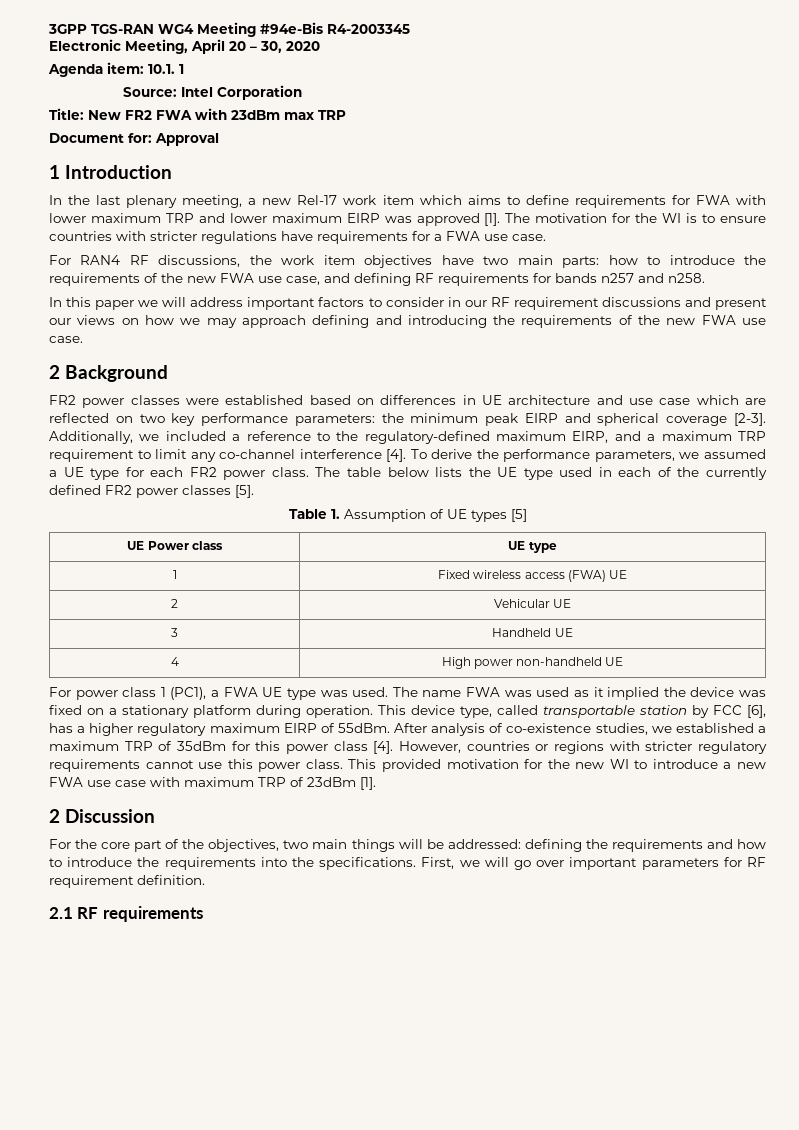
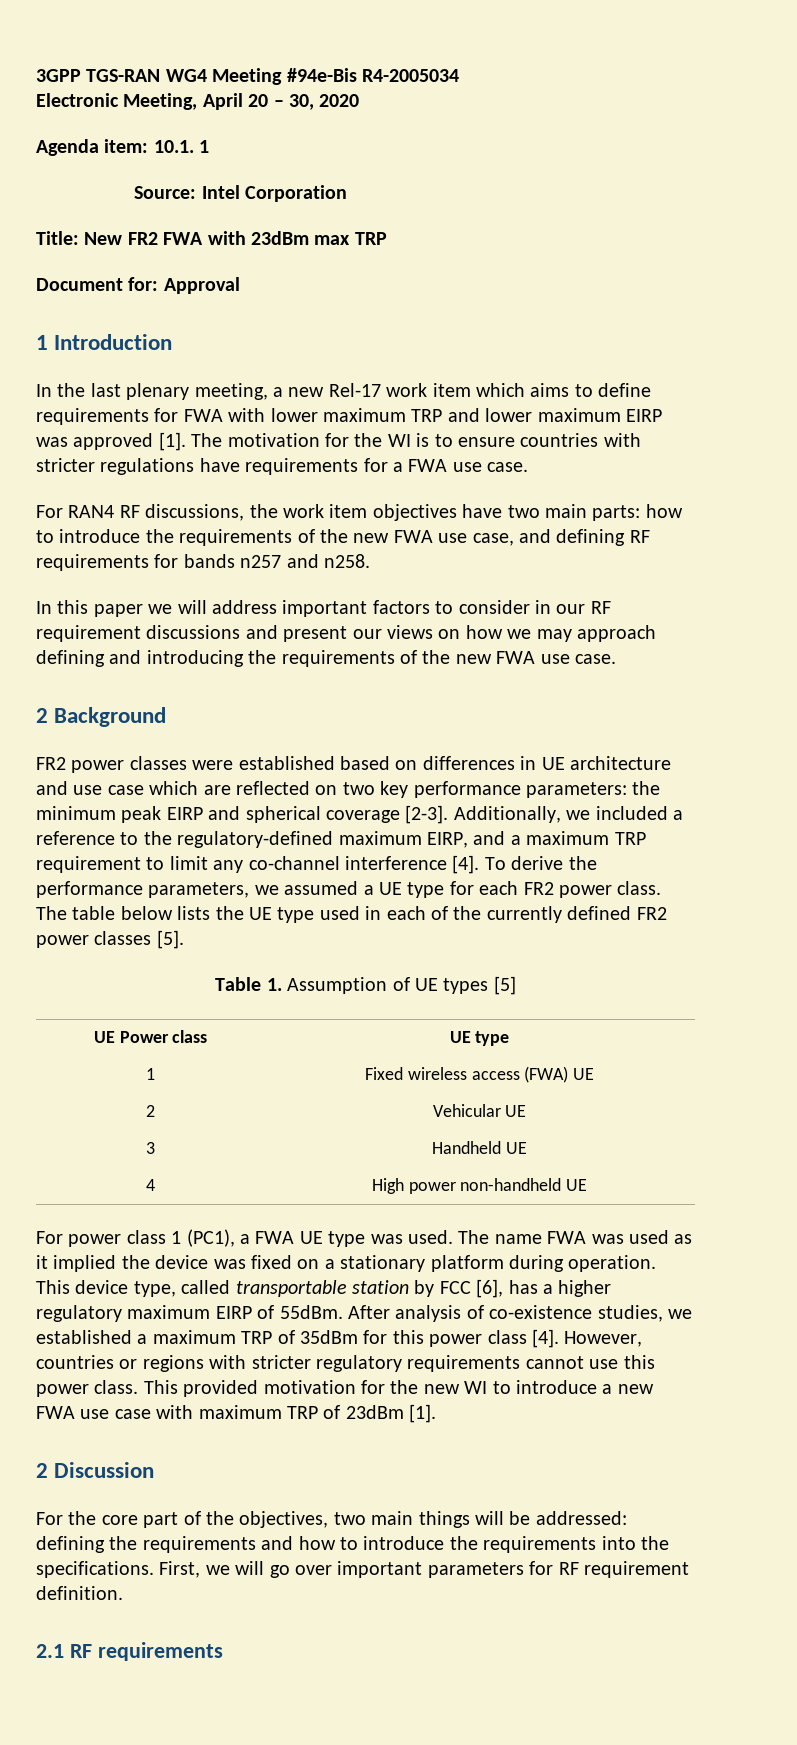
- 3GPP TGS-RAN WG4 Meeting #94e-Bis R4-2003345
+ 3GPP TGS-RAN WG4 Meeting #94e-Bis R4-2005034

